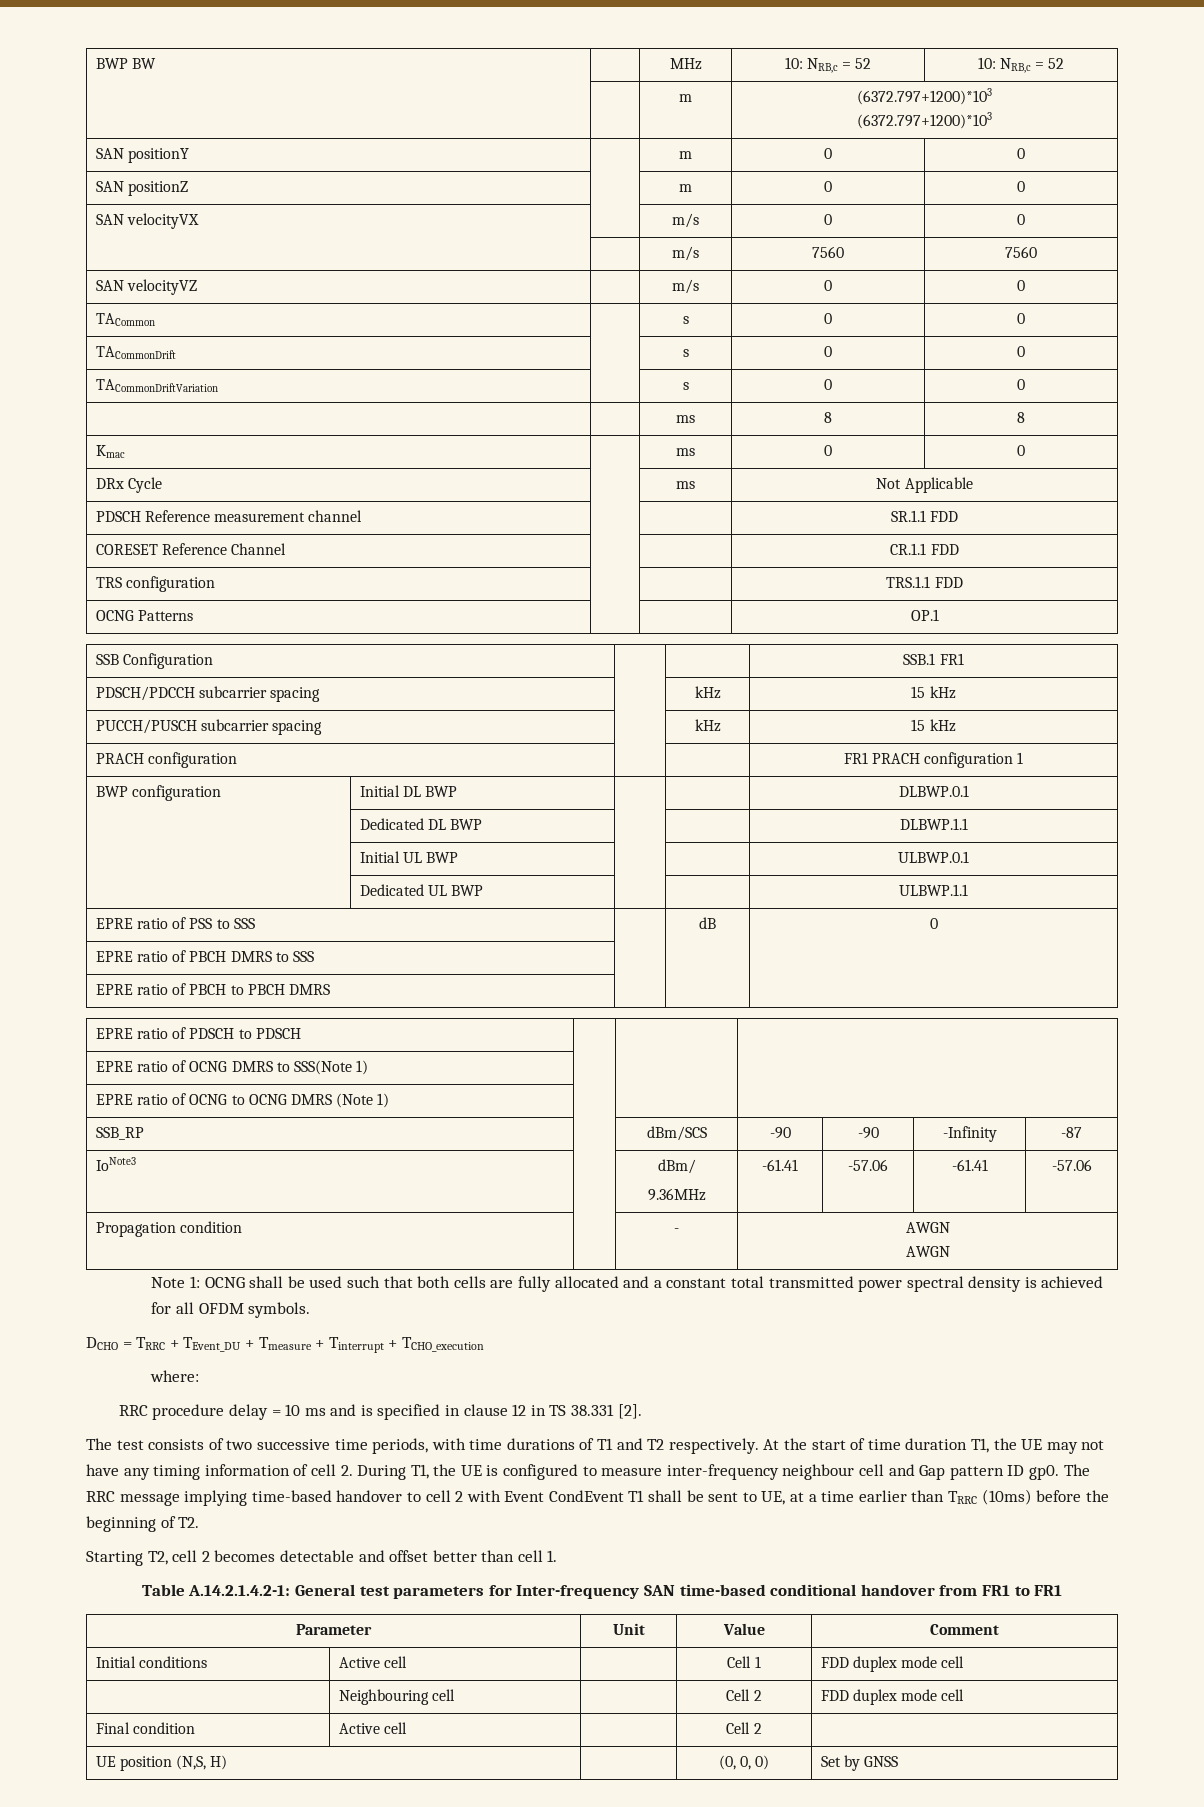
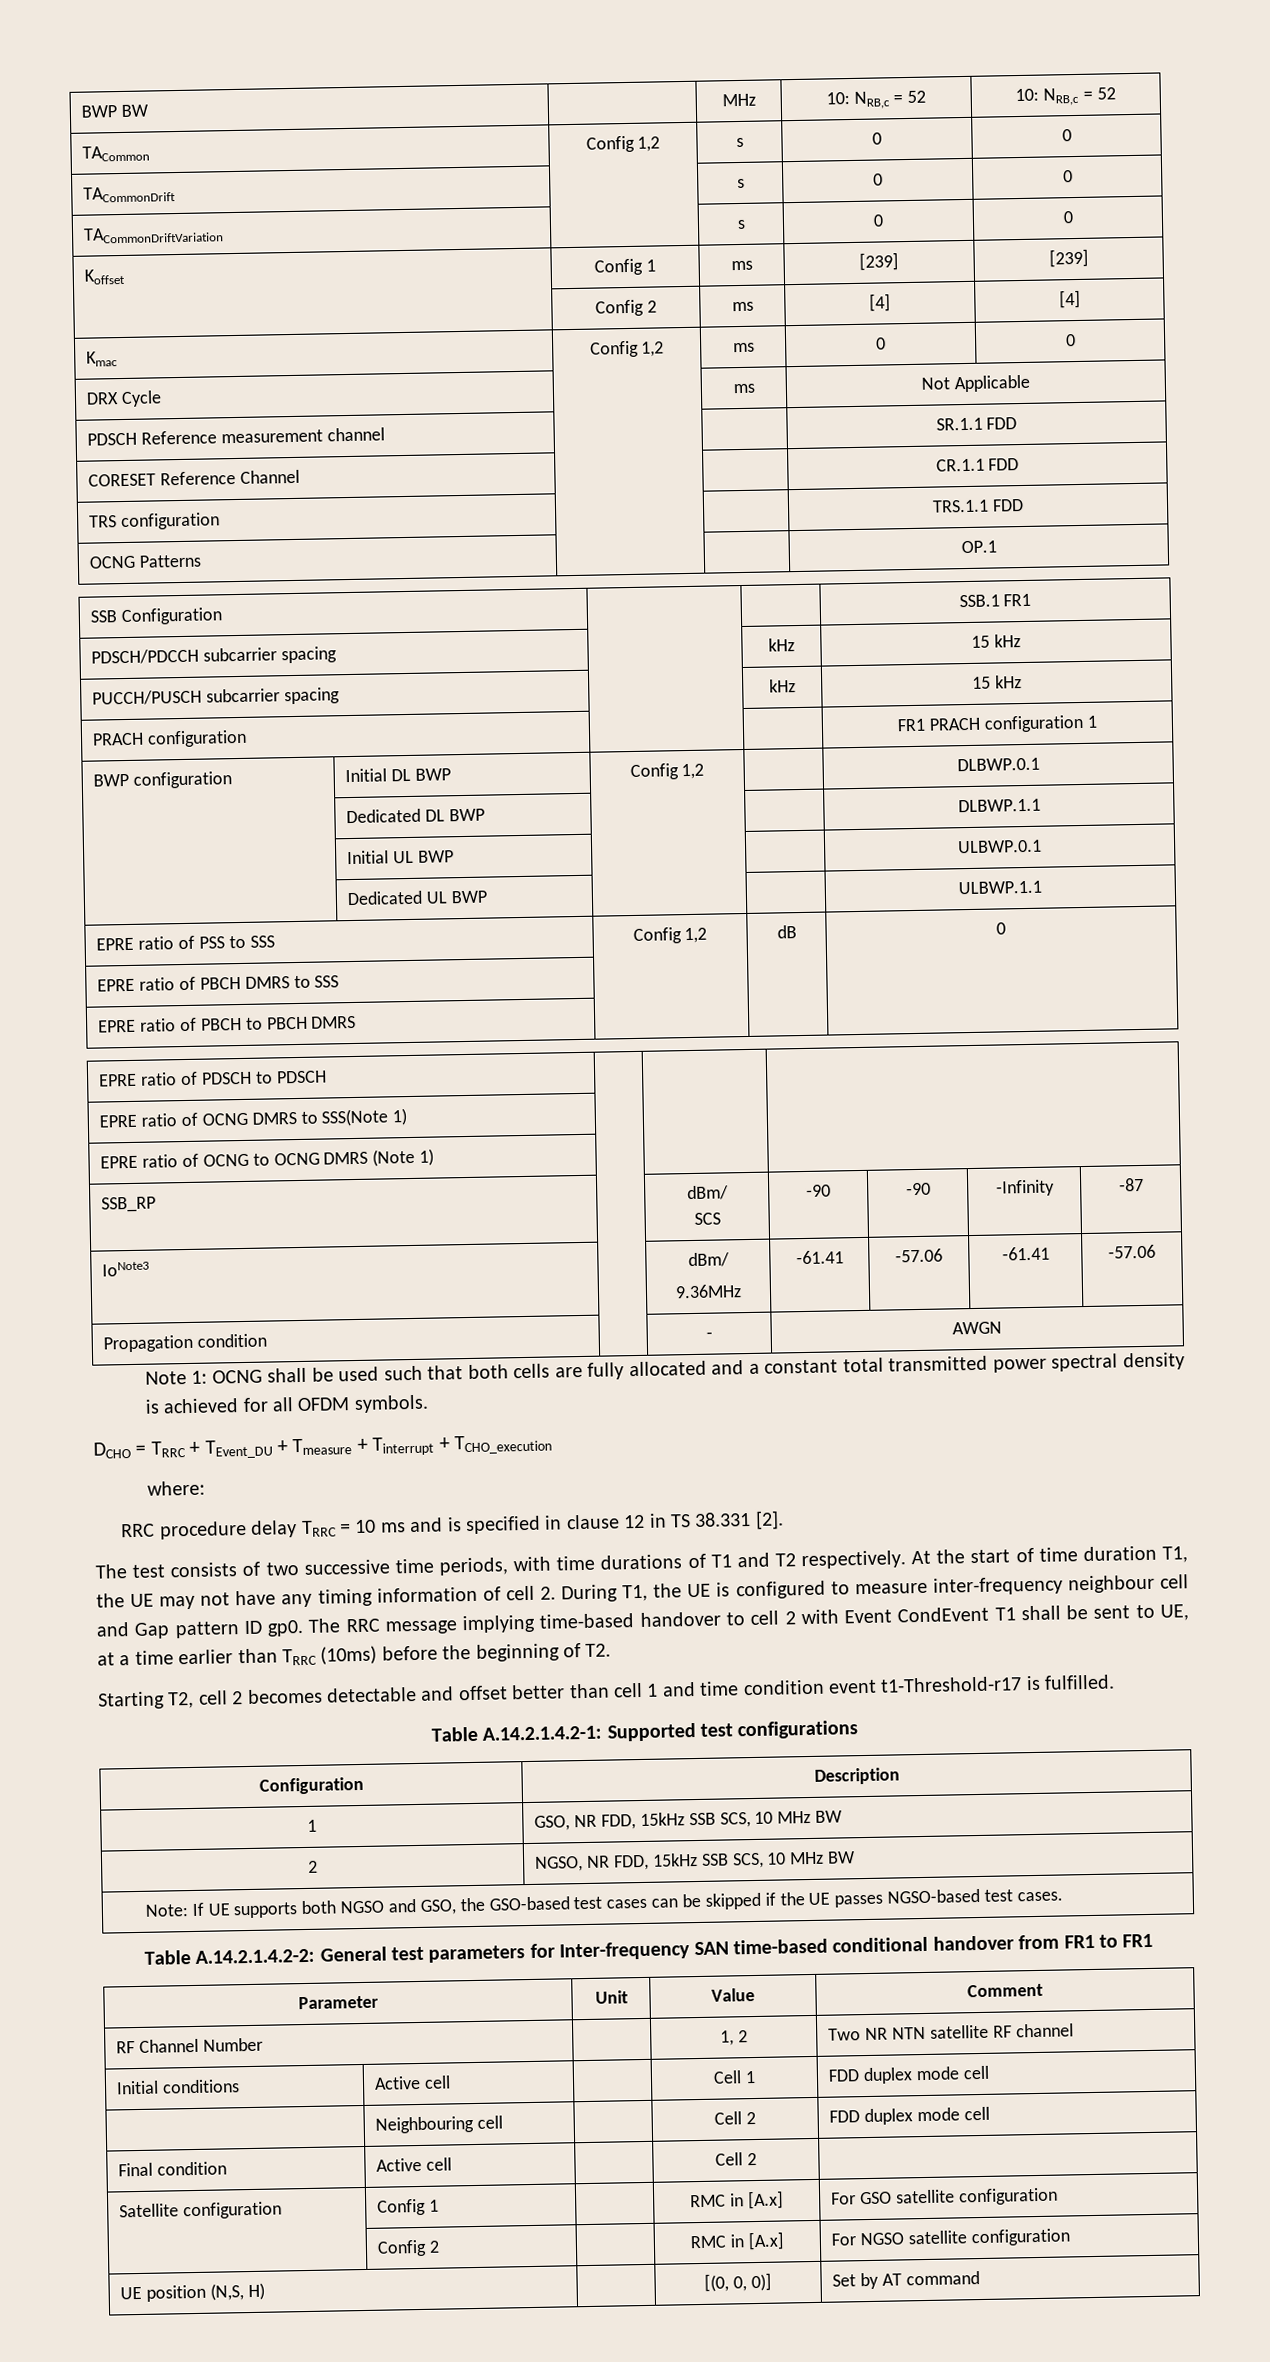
- | | m | (6372.797+1200)*103
- (6372.797+1200)*103
- SAN positionY | | m | 0 | 0
- SAN positionZ | | m | 0 | 0
- SAN velocityVX | | m/s | 0 | 0
- | | m/s | 7560 | 7560
- SAN velocityVZ | | m/s | 0 | 0
- TACommon | | s | 0 | 0
+ TACommon | Config 1,2 | s | 0 | 0
- | | ms | 8 | 8
+ Koffset | Config 1 | ms | [239] | [239]
+ | Config 2 | ms | [4] | [4]
- Kmac | | ms | 0 | 0
+ Kmac | Config 1,2 | ms | 0 | 0
- DRx Cycle | | ms | Not Applicable
+ DRX Cycle | | ms | Not Applicable
- BWP configuration | Initial DL BWP | | | DLBWP.0.1
+ BWP configuration | Initial DL BWP | Config 1,2 | | DLBWP.0.1
- EPRE ratio of PSS to SSS | | dB | 0
+ EPRE ratio of PSS to SSS | Config 1,2 | dB | 0
- SSB_RP | | dBm/SCS | -90 | -90 | -Infinity | -87
+ SSB_RP | | dBm/
+ SCS | -90 | -90 | -Infinity | -87
  Propagation condition | | - | AWGN
- AWGN
- RRC procedure delay = 10 ms and is specified in clause 12 in TS 38.331 [2].
+ RRC procedure delay TRRC = 10 ms and is specified in clause 12 in TS 38.331 [2].
- Starting T2, cell 2 becomes detectable and offset better than cell 1.
- Table A.14.2.1.4.2-1: General test parameters for Inter-frequency SAN time-based conditional handover from FR1 to FR1
+ Starting T2, cell 2 becomes detectable and offset better than cell 1 and time condition event t1-Threshold-r17 is fulfilled.
+ Table A.14.2.1.4.2-1: Supported test configurations
+ Configuration | Description
+ 1 | GSO, NR FDD, 15kHz SSB SCS, 10 MHz BW
+ 2 | NGSO, NR FDD, 15kHz SSB SCS, 10 MHz BW
+ Note: If UE supports both NGSO and GSO, the GSO-based test cases can be skipped if the UE passes NGSO-based test cases.
+ Table A.14.2.1.4.2-2: General test parameters for Inter-frequency SAN time-based conditional handover from FR1 to FR1
+ RF Channel Number | | 1, 2 | Two NR NTN satellite RF channel
+ Satellite configuration | Config 1 | | RMC in [A.x] | For GSO satellite configuration
+ | Config 2 | | RMC in [A.x] | For NGSO satellite configuration
- UE position (N,S, H) | | (0, 0, 0) | Set by GNSS
+ UE position (N,S, H) | | [(0, 0, 0)] | Set by AT command

